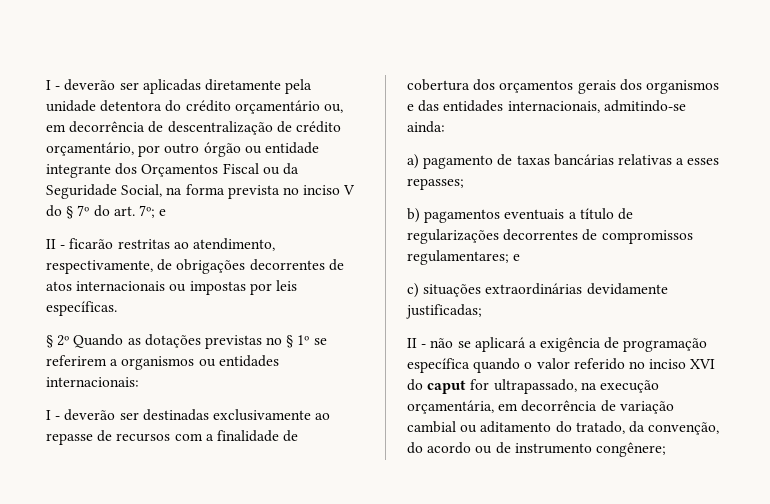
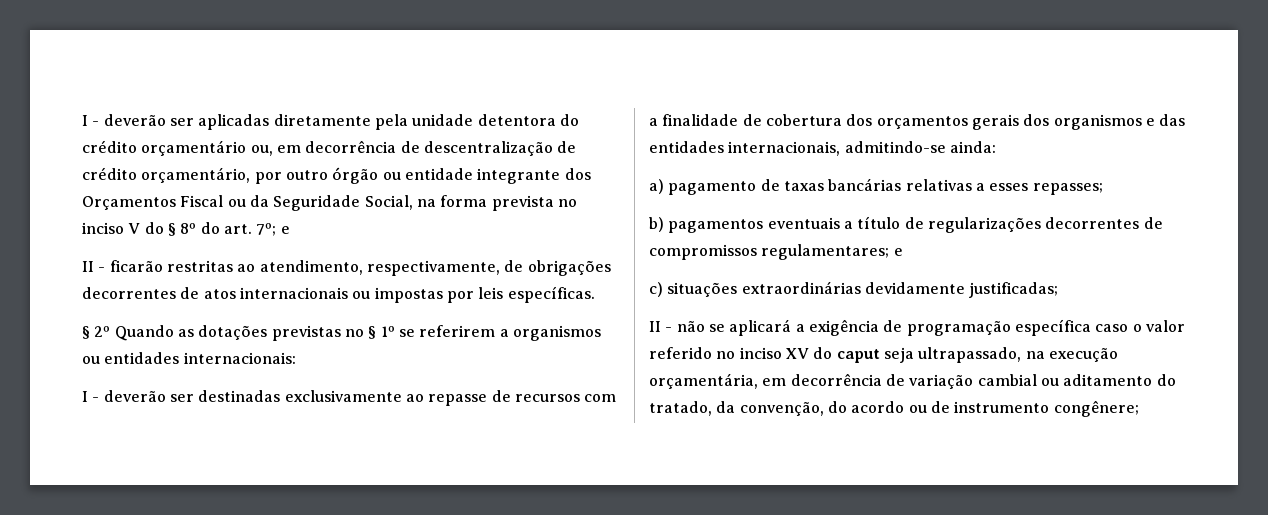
- I - deverão ser aplicadas diretamente pela unidade detentora do crédito orçamentário ou, em decorrência de descentralização de crédito orçamentário, por outro órgão ou entidade integrante dos Orçamentos Fiscal ou da Seguridade Social, na forma prevista no inciso V do § 7º do art. 7º; e
+ I - deverão ser aplicadas diretamente pela unidade detentora do crédito orçamentário ou, em decorrência de descentralização de crédito orçamentário, por outro órgão ou entidade integrante dos Orçamentos Fiscal ou da Seguridade Social, na forma prevista no inciso V do § 8º do art. 7º; e
- II - não se aplicará a exigência de programação específica quando o valor referido no inciso XVI do caput for ultrapassado, na execução orçamentária, em decorrência de variação cambial ou aditamento do tratado, da convenção, do acordo ou de instrumento congênere;
+ II - não se aplicará a exigência de programação específica caso o valor referido no inciso XV do caput seja ultrapassado, na execução orçamentária, em decorrência de variação cambial ou aditamento do tratado, da convenção, do acordo ou de instrumento congênere;

